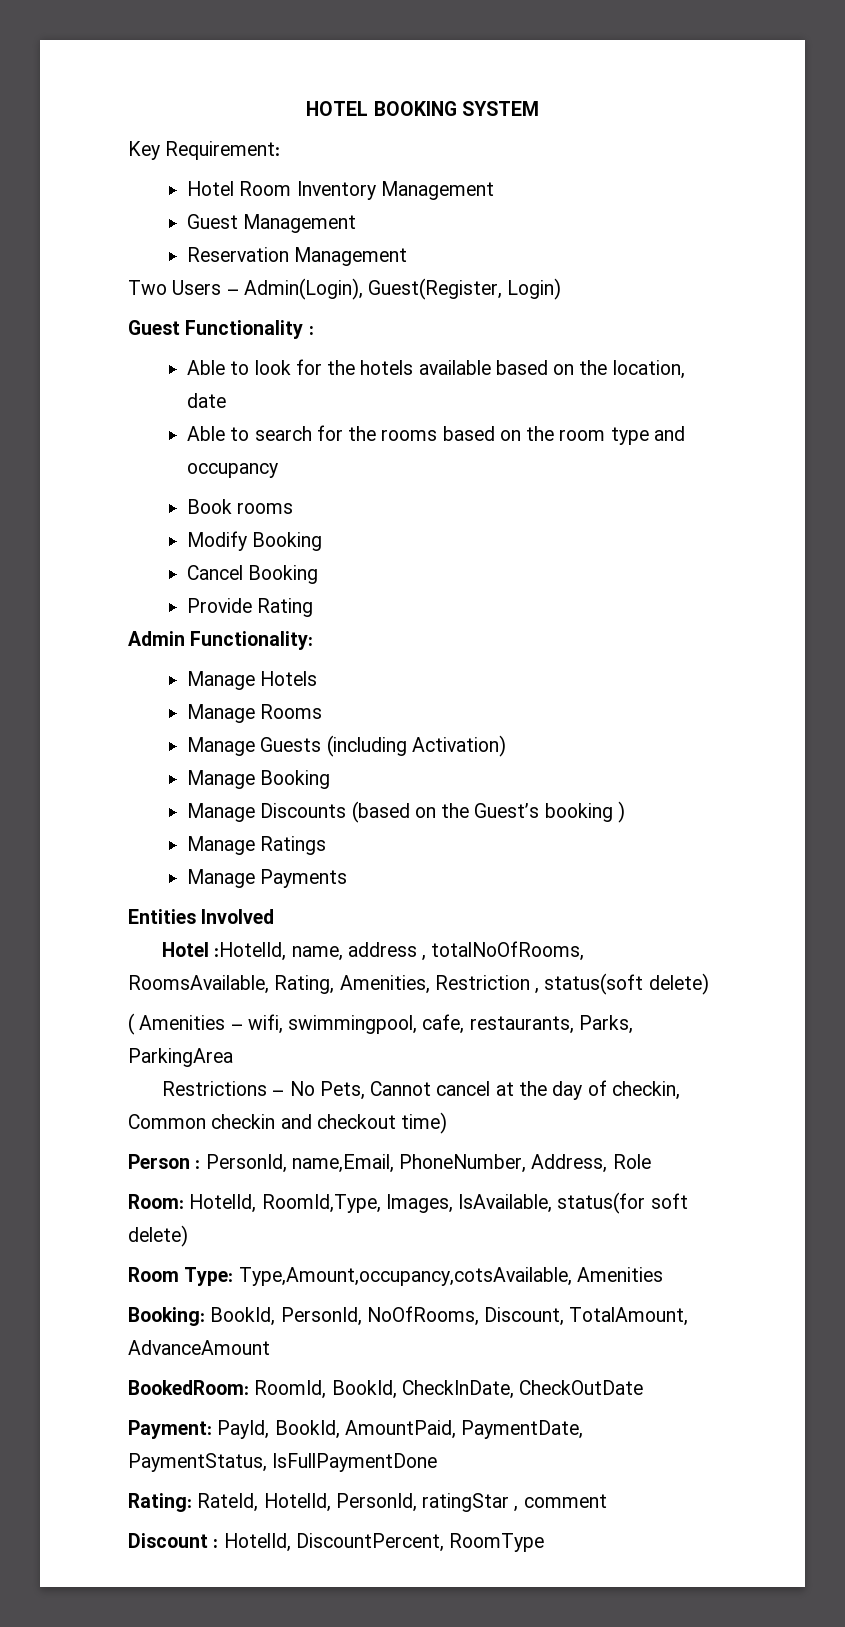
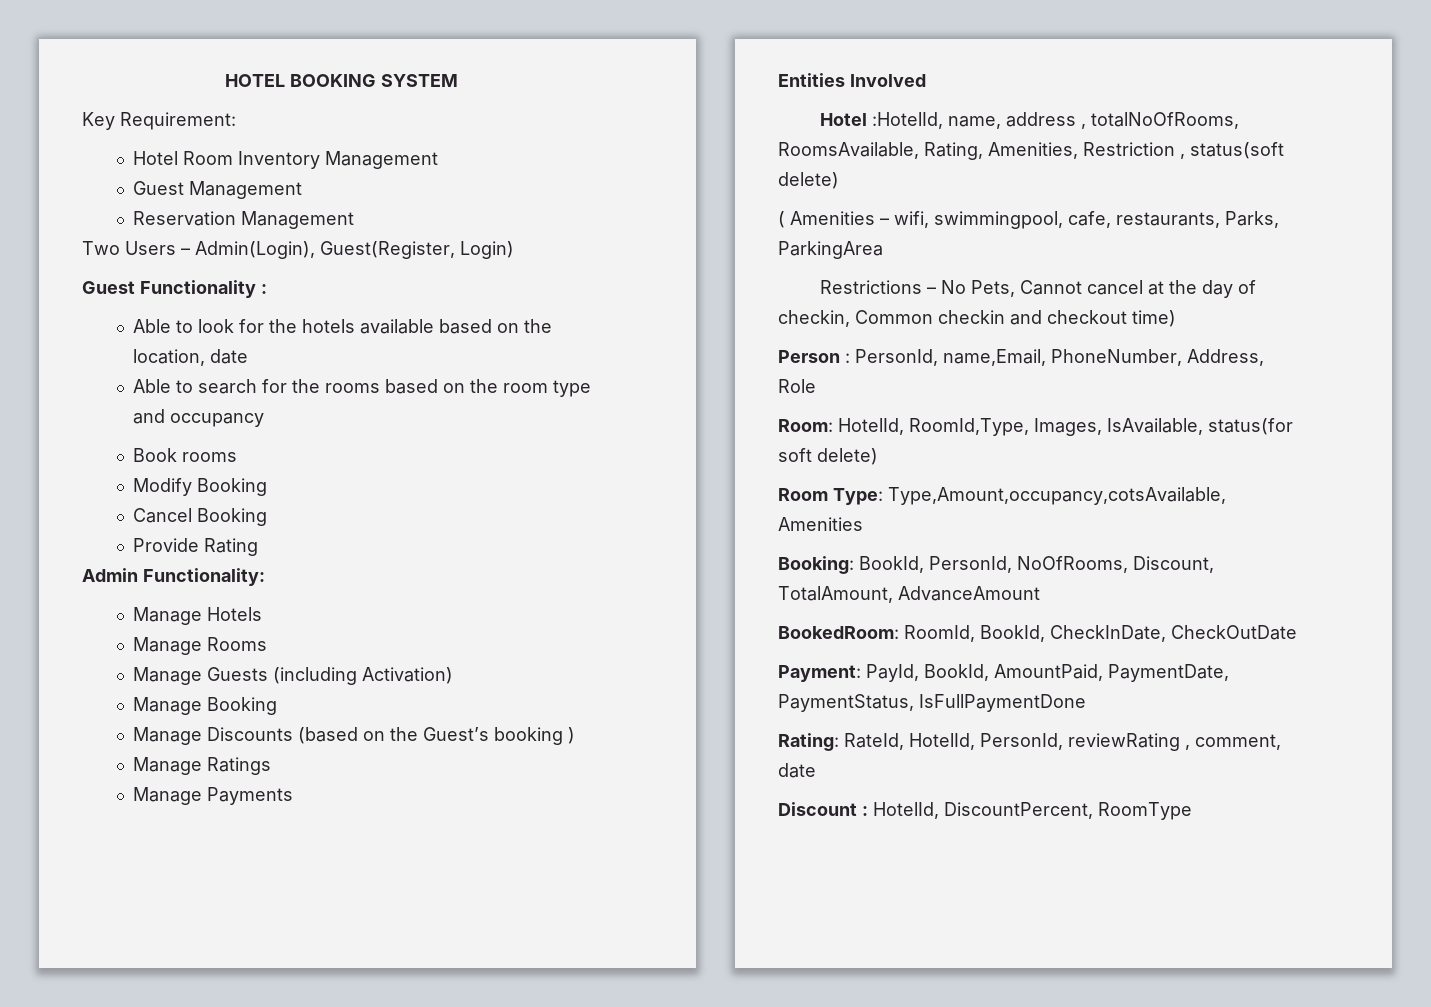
- Rating: RateId, HotelId, PersonId, ratingStar , comment
+ Rating: RateId, HotelId, PersonId, reviewRating , comment, date

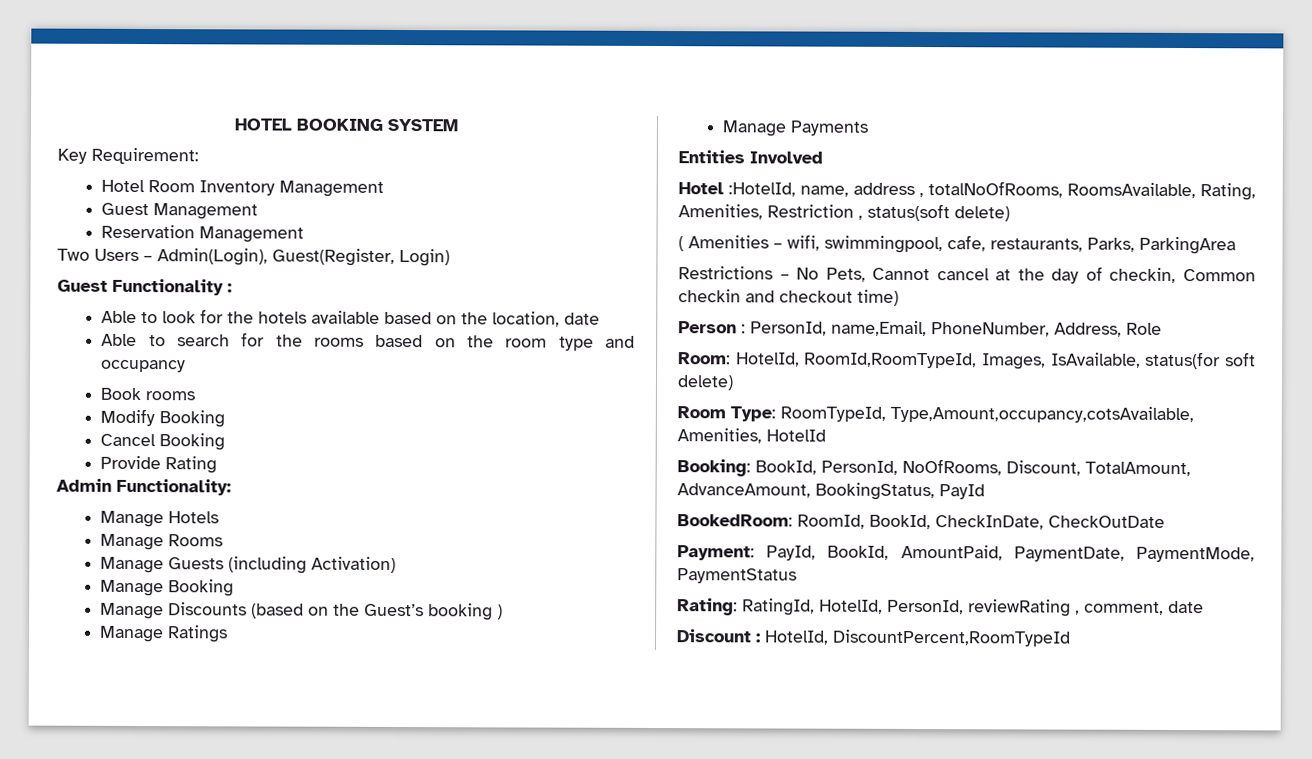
- Room: HotelId, RoomId,Type, Images, IsAvailable, status(for soft delete)
+ Room: HotelId, RoomId,RoomTypeId, Images, IsAvailable, status(for soft delete)
- Room Type: Type,Amount,occupancy,cotsAvailable, Amenities
+ Room Type: RoomTypeId, Type,Amount,occupancy,cotsAvailable, Amenities, HotelId
- Booking: BookId, PersonId, NoOfRooms, Discount, TotalAmount, AdvanceAmount
+ Booking: BookId, PersonId, NoOfRooms, Discount, TotalAmount, AdvanceAmount, BookingStatus, PayId
- Payment: PayId, BookId, AmountPaid, PaymentDate, PaymentStatus, IsFullPaymentDone
+ Payment: PayId, BookId, AmountPaid, PaymentDate, PaymentMode, PaymentStatus
- Rating: RateId, HotelId, PersonId, reviewRating , comment, date
+ Rating: RatingId, HotelId, PersonId, reviewRating , comment, date
- Discount : HotelId, DiscountPercent, RoomType
+ Discount : HotelId, DiscountPercent,RoomTypeId

